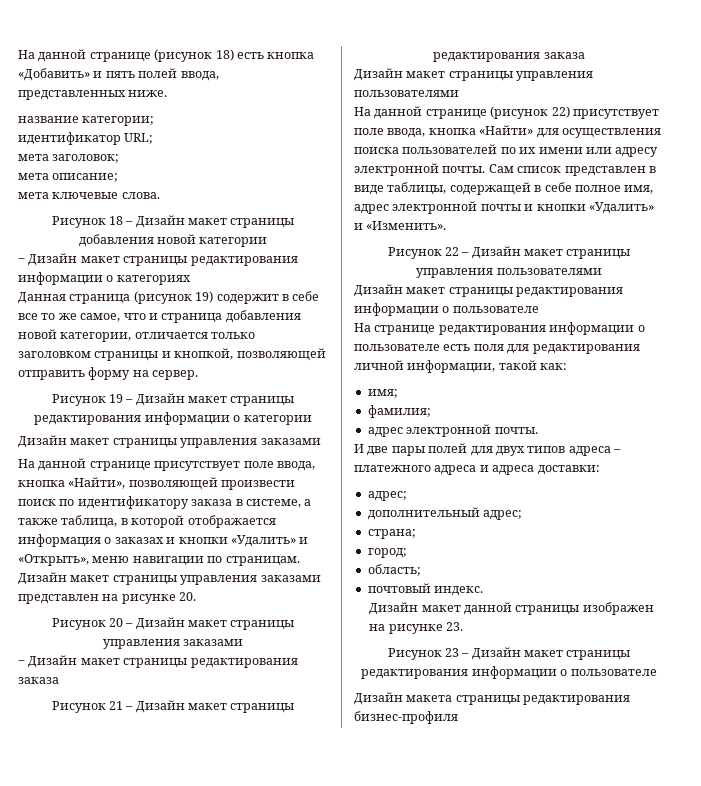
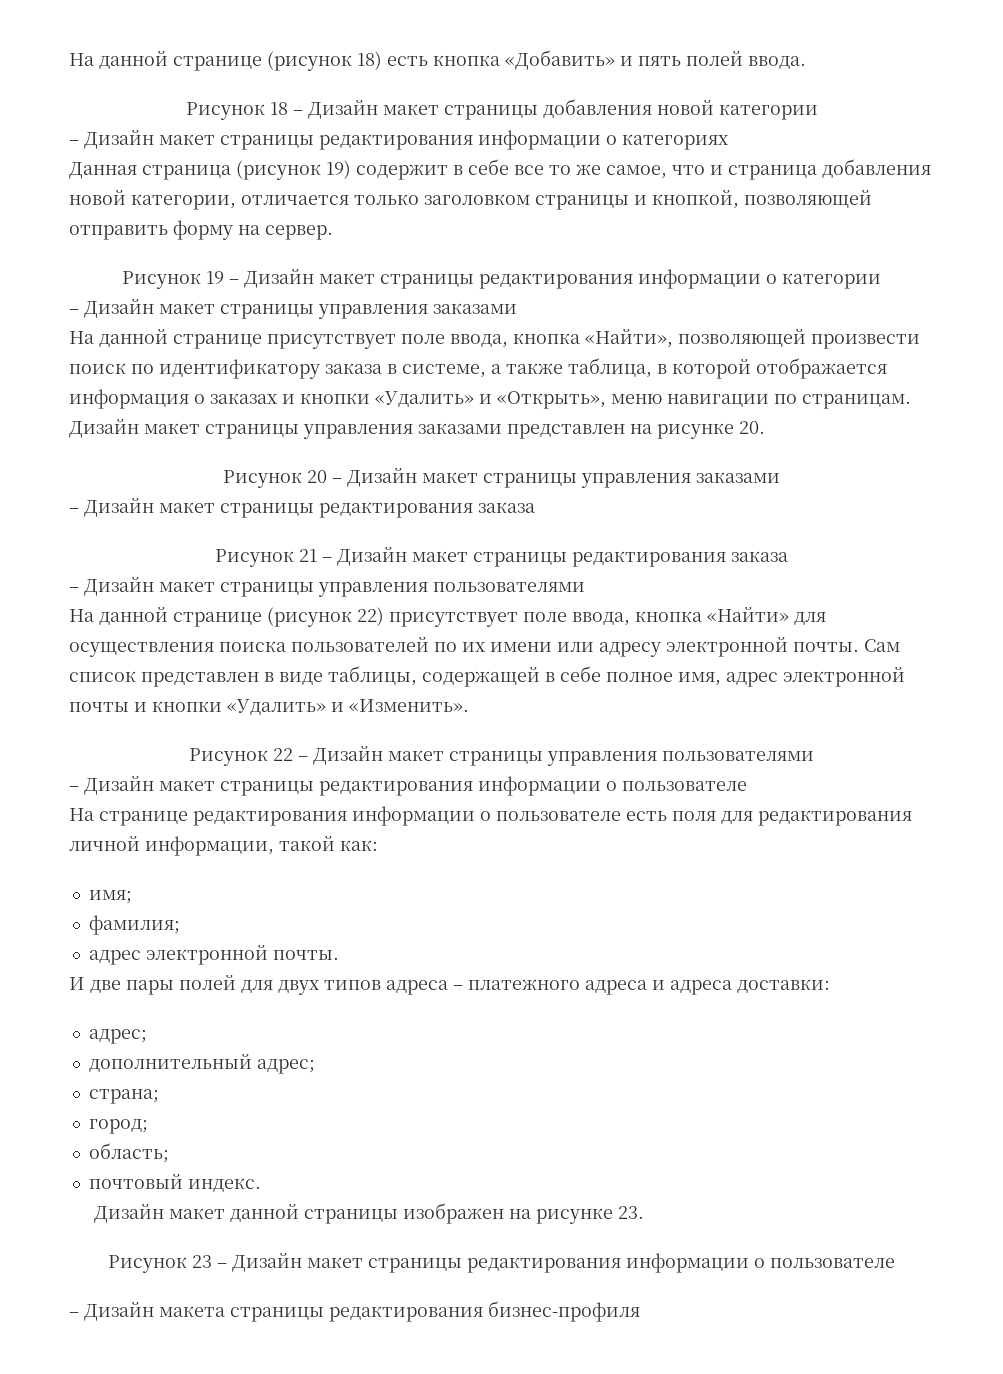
- На данной странице (рисунок 18) есть кнопка «Добавить» и пять полей ввода, представленных ниже.
- название категории;
- идентификатор URL;
- мета заголовок;
- мета описание;
- мета ключевые слова.
+ На данной странице (рисунок 18) есть кнопка «Добавить» и пять полей ввода.
  Рисунок 19 – Дизайн макет страницы редактирования информации о категории
- Дизайн макет страницы управления заказами
+ ‒ Дизайн макет страницы управления заказами
  Рисунок 21 – Дизайн макет страницы редактирования заказа
- Дизайн макет страницы управления пользователями
+ ‒ Дизайн макет страницы управления пользователями
  Рисунок 22 – Дизайн макет страницы управления пользователями
- Дизайн макет страницы редактирования информации о пользователе
+ ‒ Дизайн макет страницы редактирования информации о пользователе
- Дизайн макета страницы редактирования бизнес-профиля
+ ‒ Дизайн макета страницы редактирования бизнес-профиля

